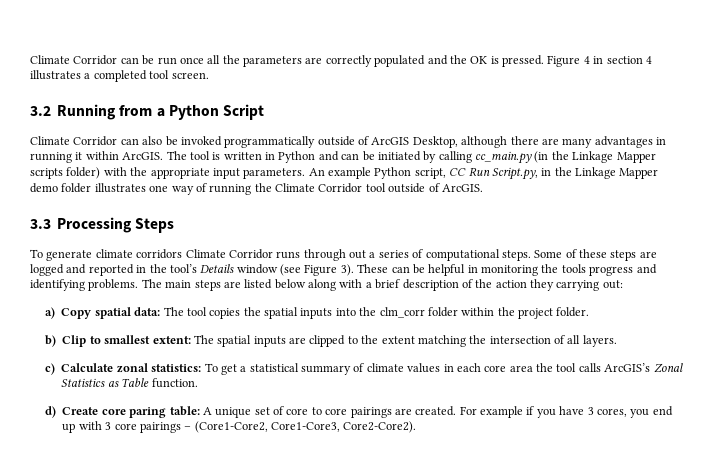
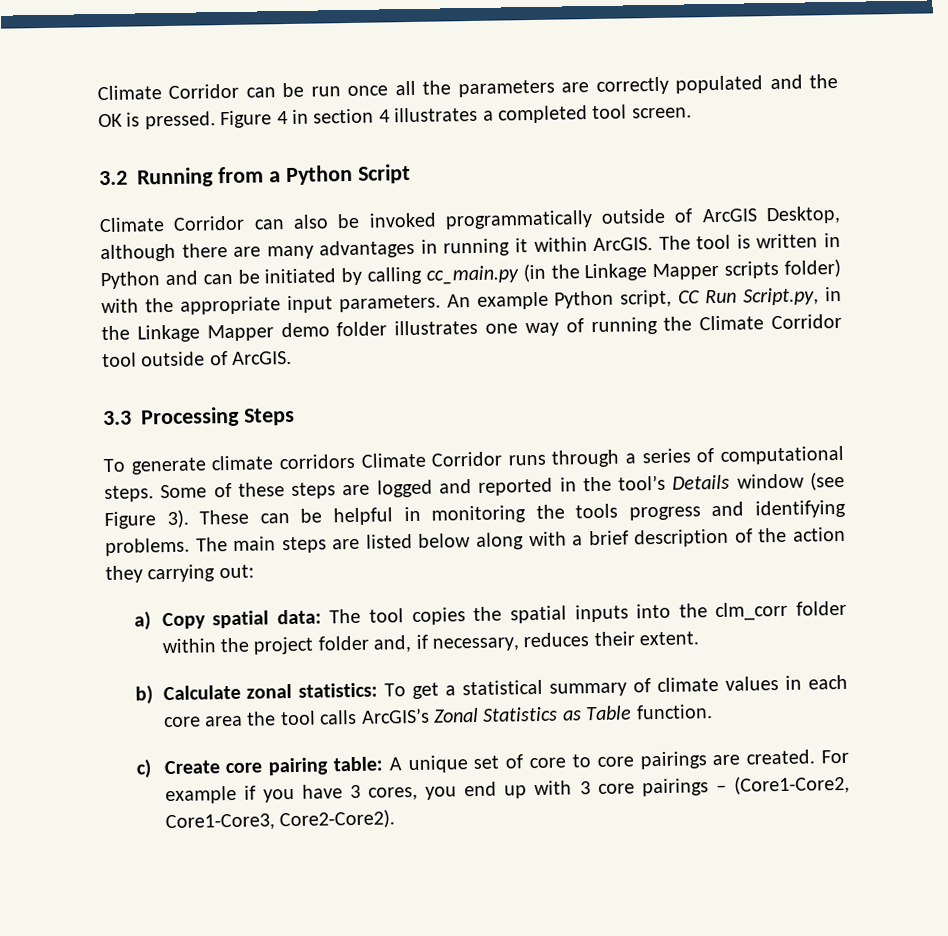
- To generate climate corridors Climate Corridor runs through out a series of computational steps.
+ To generate climate corridors Climate Corridor runs through a series of computational steps.
- a) Copy spatial data: The tool copies the spatial inputs into the clm_corr folder within the project folder.
- b) Clip to smallest extent: The spatial inputs are clipped to the extent matching the intersection of all layers.
- c) Calculate zonal statistics: To get a statistical summary of climate values in each core area the tool calls ArcGIS’s Zonal Statistics as Table function.
+ a) Copy spatial data: The tool copies the spatial inputs into the clm_corr folder within the project folder and, if necessary, reduces their extent.
+ b) Calculate zonal statistics: To get a statistical summary of climate values in each core area the tool calls ArcGIS’s Zonal Statistics as Table function.
- d) Create core paring table: A unique set of core to core pairings are created.
+ c) Create core pairing table: A unique set of core to core pairings are created.

